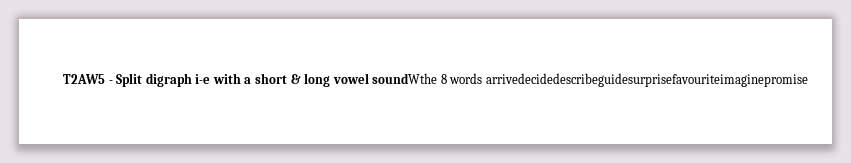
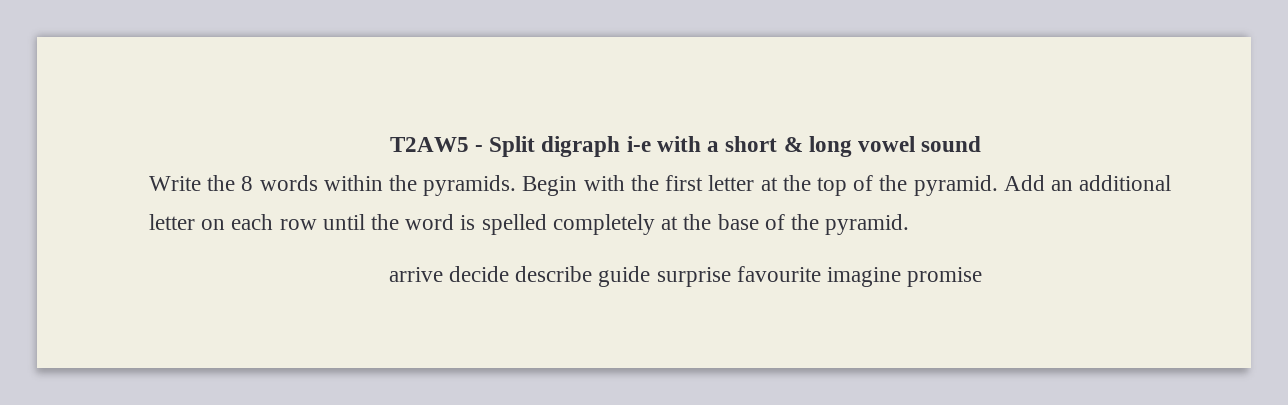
- T2AW5 - Split digraph i-e with a short & long vowel soundWthe 8 words arrivedecidedescribeguidesurprisefavouriteimaginepromise
+ T2AW5 - Split digraph i-e with a short & long vowel sound
+ Write the 8 words within the pyramids. Begin with the first letter at the top of the pyramid. Add an additional letter on each row until the word is spelled completely at the base of the pyramid.
+ arrive decide describe guide surprise favourite imagine promise

